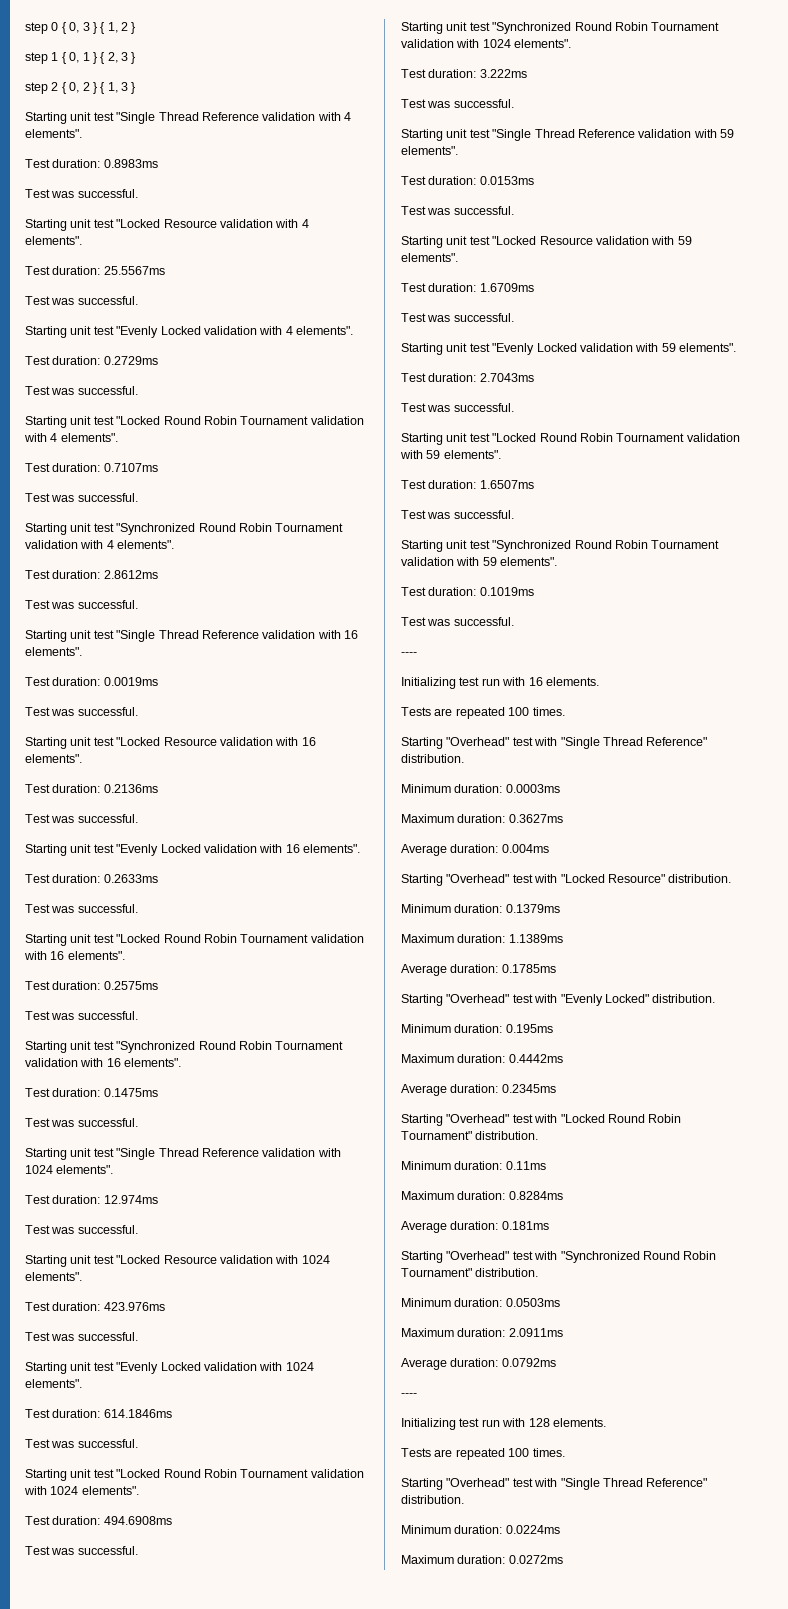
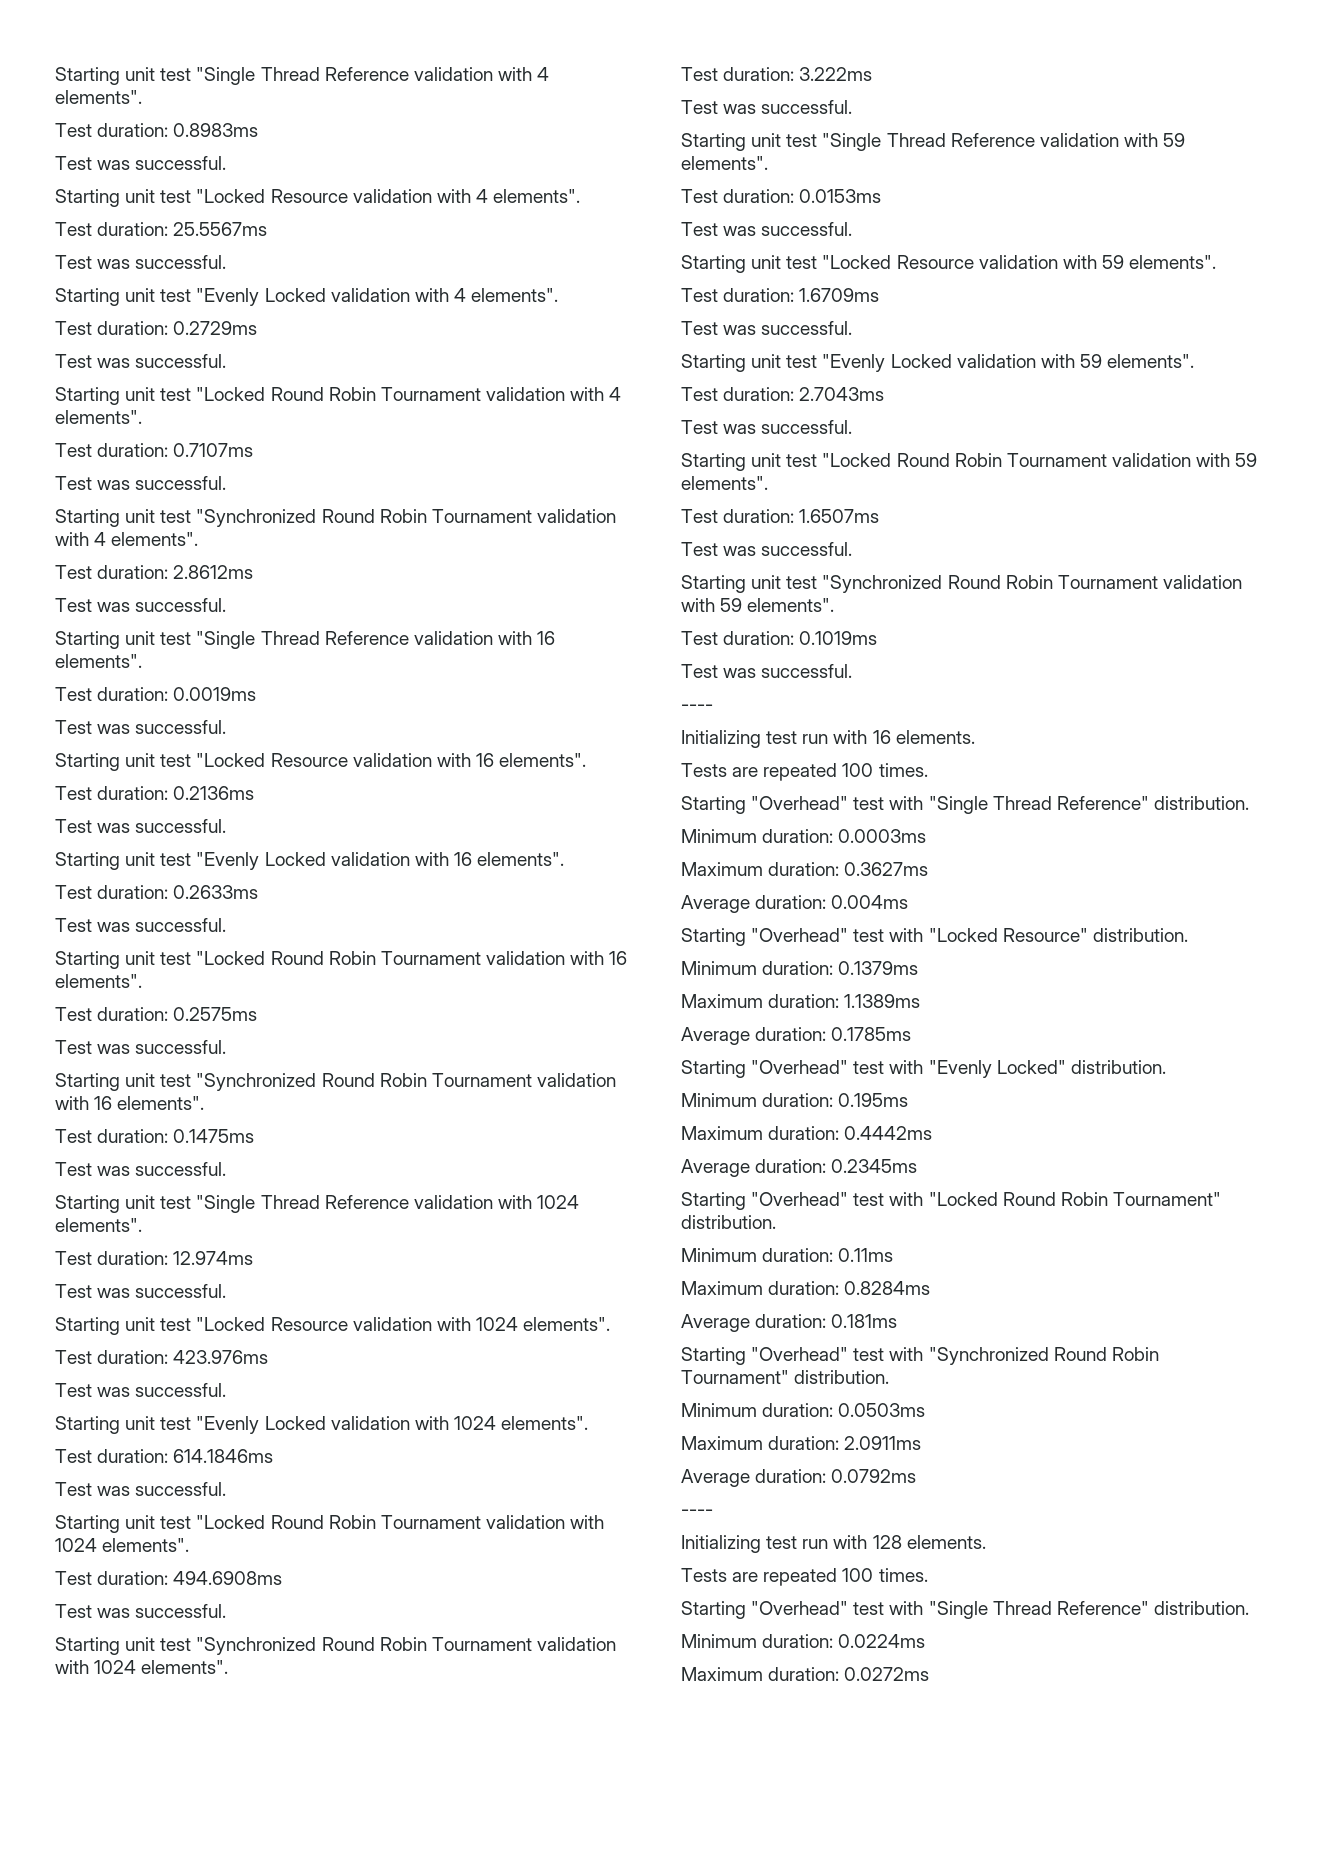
- step 0 { 0, 3 } { 1, 2 }
- step 1 { 0, 1 } { 2, 3 }
- step 2 { 0, 2 } { 1, 3 }

